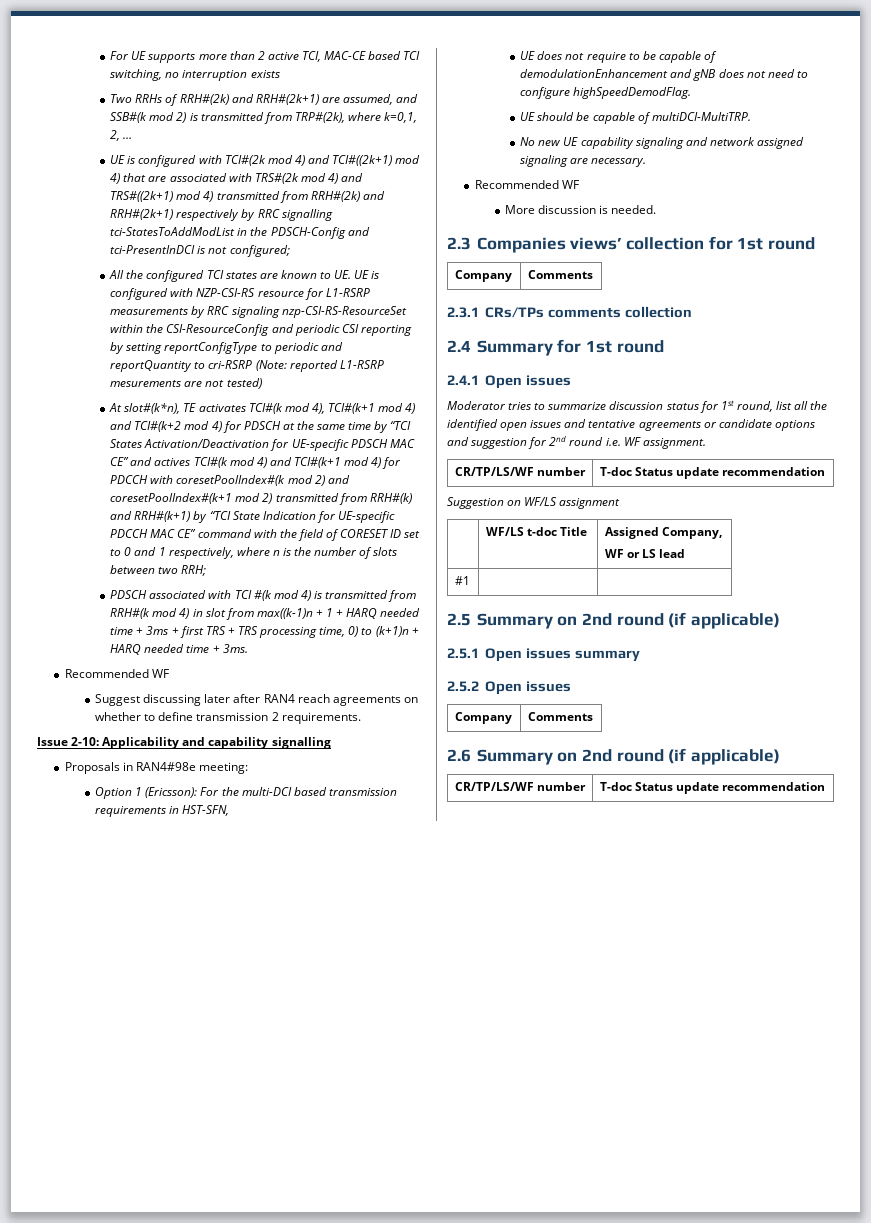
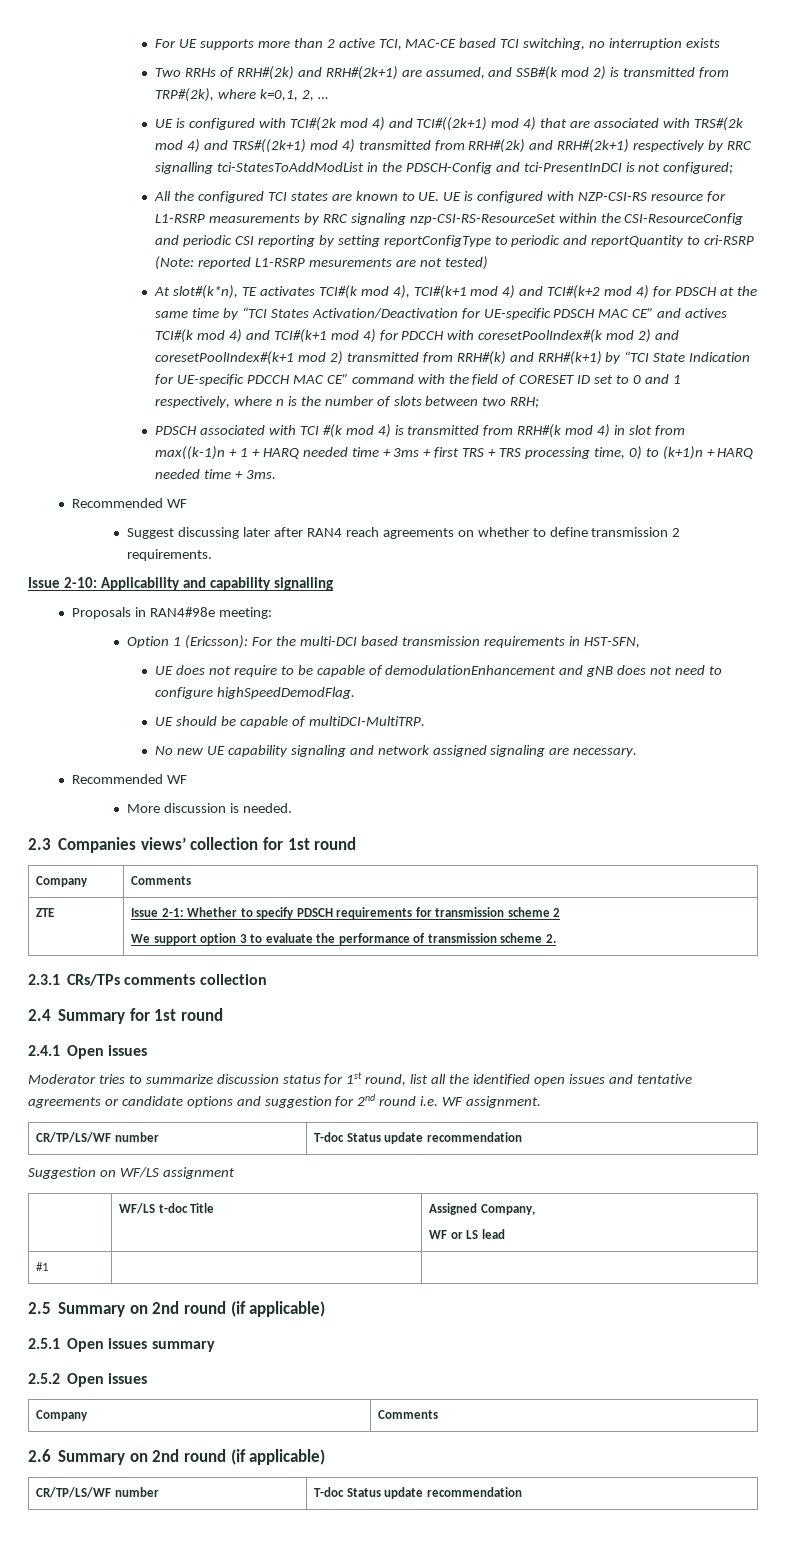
+ ZTE | Issue 2-1: Whether to specify PDSCH requirements for transmission scheme 2
+ We support option 3 to evaluate the performance of transmission scheme 2.

